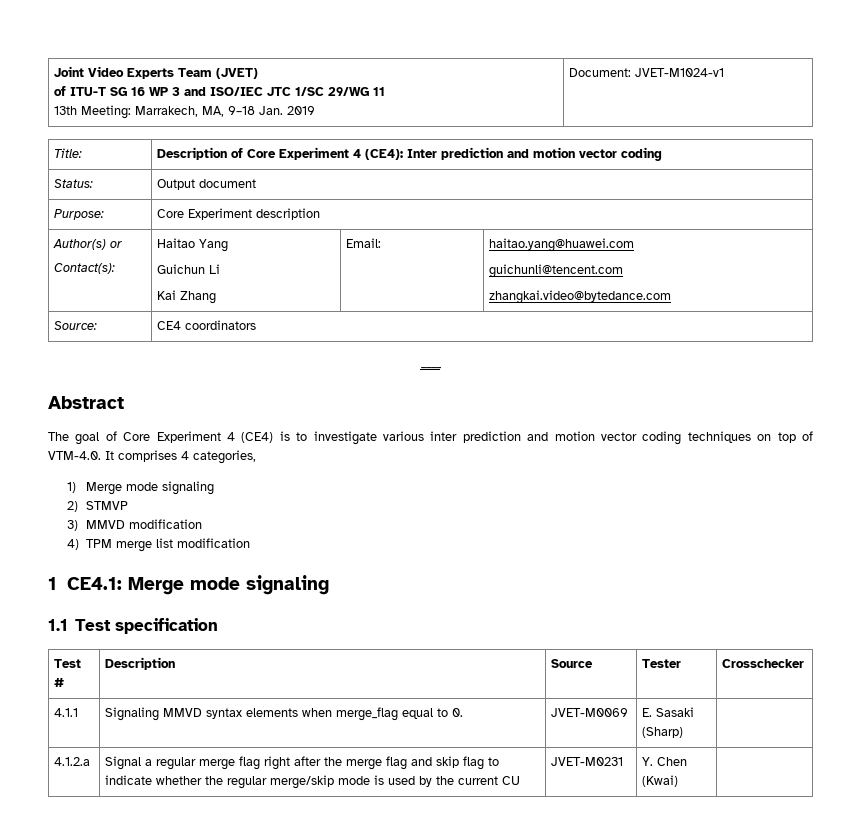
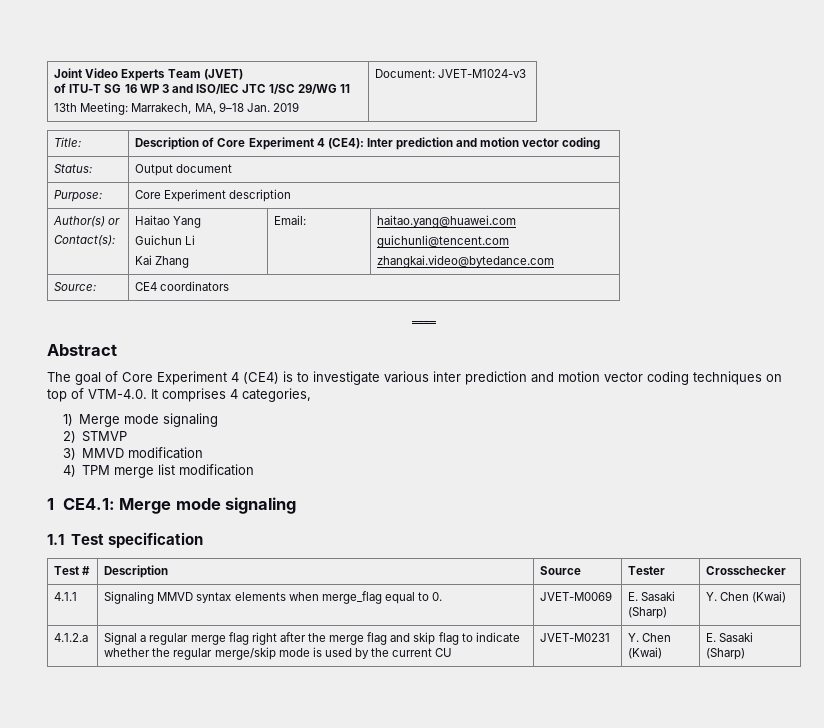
  Joint Video Experts Team (JVET)
  of ITU-T SG 16 WP 3 and ISO/IEC JTC 1/SC 29/WG 11
- 13th Meeting: Marrakech, MA, 9–18 Jan. 2019 | Document: JVET-M1024-v1
+ 13th Meeting: Marrakech, MA, 9–18 Jan. 2019 | Document: JVET-M1024-v3
- 4.1.1 | Signaling MMVD syntax elements when merge_flag equal to 0. | JVET-M0069 | E. Sasaki (Sharp) |
+ 4.1.1 | Signaling MMVD syntax elements when merge_flag equal to 0. | JVET-M0069 | E. Sasaki (Sharp) | Y. Chen (Kwai)
- 4.1.2.a | Signal a regular merge flag right after the merge flag and skip flag to indicate whether the regular merge/skip mode is used by the current CU | JVET-M0231 | Y. Chen (Kwai) |
+ 4.1.2.a | Signal a regular merge flag right after the merge flag and skip flag to indicate whether the regular merge/skip mode is used by the current CU | JVET-M0231 | Y. Chen (Kwai) | E. Sasaki (Sharp)

